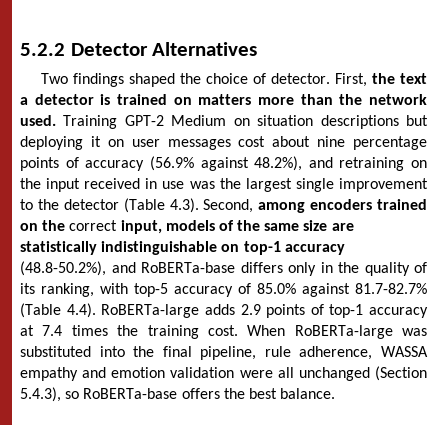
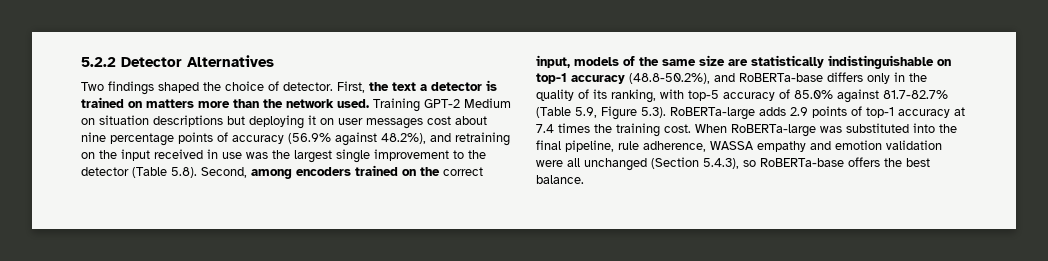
- Training GPT-2 Medium on situation descriptions but deploying it on user messages cost about nine percentage points of accuracy (56.9% against 48.2%), and retraining on the input received in use was the largest single improvement to the detector (Table 4.3). Second, among encoders trained on the correct input, models of the same size are statistically indistinguishable on top-1 accuracy (48.8-50.2%), and RoBERTa-base differs only in the quality of its ranking, with top-5 accuracy of 85.0% against 81.7-82.7% (Table 4.4). RoBERTa-large adds 2.9 points of top-1 accuracy at 7.4 times the training cost.
+ Training GPT-2 Medium on situation descriptions but deploying it on user messages cost about nine percentage points of accuracy (56.9% against 48.2%), and retraining on the input received in use was the largest single improvement to the detector (Table 5.8). Second, among encoders trained on the correct input, models of the same size are statistically indistinguishable on top-1 accuracy (48.8-50.2%), and RoBERTa-base differs only in the quality of its ranking, with top-5 accuracy of 85.0% against 81.7-82.7% (Table 5.9, Figure 5.3). RoBERTa-large adds 2.9 points of top-1 accuracy at 7.4 times the training cost.

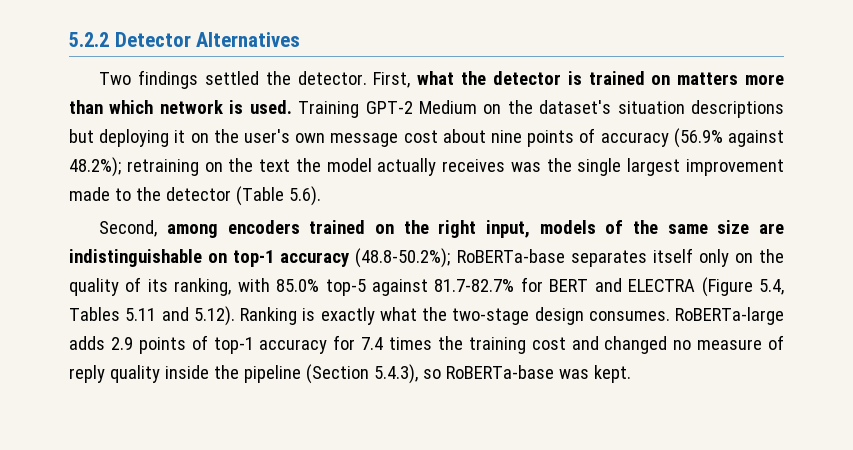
- Two findings shaped the choice of detector. First, the text a detector is trained on matters more than the network used.
+ Two findings settled the detector. First, what the detector is trained on matters more than which network is used.
- Training GPT-2 Medium on situation descriptions but deploying it on user messages cost about nine percentage points of accuracy (56.9% against 48.2%), and retraining on the input received in use was the largest single improvement to the detector (Table 5.8). Second, among encoders trained on the correct input, models of the same size are statistically indistinguishable on top-1 accuracy (48.8-50.2%), and RoBERTa-base differs only in the quality of its ranking, with top-5 accuracy of 85.0% against 81.7-82.7% (Table 5.9, Figure 5.3). RoBERTa-large adds 2.9 points of top-1 accuracy at 7.4 times the training cost. When RoBERTa-large was substituted into the final pipeline, rule adherence, WASSA empathy and emotion validation were all unchanged (Section 5.4.3), so RoBERTa-base offers the best balance.
+ Training GPT-2 Medium on the dataset's situation descriptions but deploying it on the user's own message cost about nine points of accuracy (56.9% against 48.2%); retraining on the text the model actually receives was the single largest improvement made to the detector (Table 5.6).
+ Second, among encoders trained on the right input, models of the same size are indistinguishable on top-1 accuracy (48.8-50.2%); RoBERTa-base separates itself only on the quality of its ranking, with 85.0% top-5 against 81.7-82.7% for BERT and ELECTRA (Figure 5.4, Tables 5.11 and 5.12). Ranking is exactly what the two-stage design consumes. RoBERTa-large adds 2.9 points of top-1 accuracy for 7.4 times the training cost and changed no measure of reply quality inside the pipeline (Section 5.4.3), so RoBERTa-base was kept.

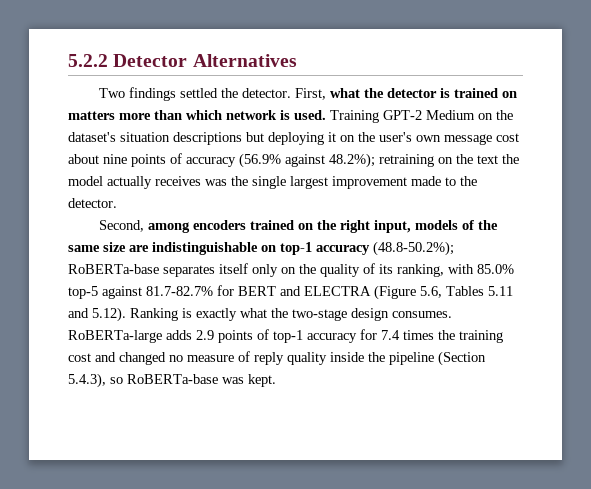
- Training GPT-2 Medium on the dataset's situation descriptions but deploying it on the user's own message cost about nine points of accuracy (56.9% against 48.2%); retraining on the text the model actually receives was the single largest improvement made to the detector (Table 5.6).
+ Training GPT-2 Medium on the dataset's situation descriptions but deploying it on the user's own message cost about nine points of accuracy (56.9% against 48.2%); retraining on the text the model actually receives was the single largest improvement made to the detector.
- Second, among encoders trained on the right input, models of the same size are indistinguishable on top-1 accuracy (48.8-50.2%); RoBERTa-base separates itself only on the quality of its ranking, with 85.0% top-5 against 81.7-82.7% for BERT and ELECTRA (Figure 5.4, Tables 5.11 and 5.12). Ranking is exactly what the two-stage design consumes.
+ Second, among encoders trained on the right input, models of the same size are indistinguishable on top-1 accuracy (48.8-50.2%); RoBERTa-base separates itself only on the quality of its ranking, with 85.0% top-5 against 81.7-82.7% for BERT and ELECTRA (Figure 5.6, Tables 5.11 and 5.12). Ranking is exactly what the two-stage design consumes.

